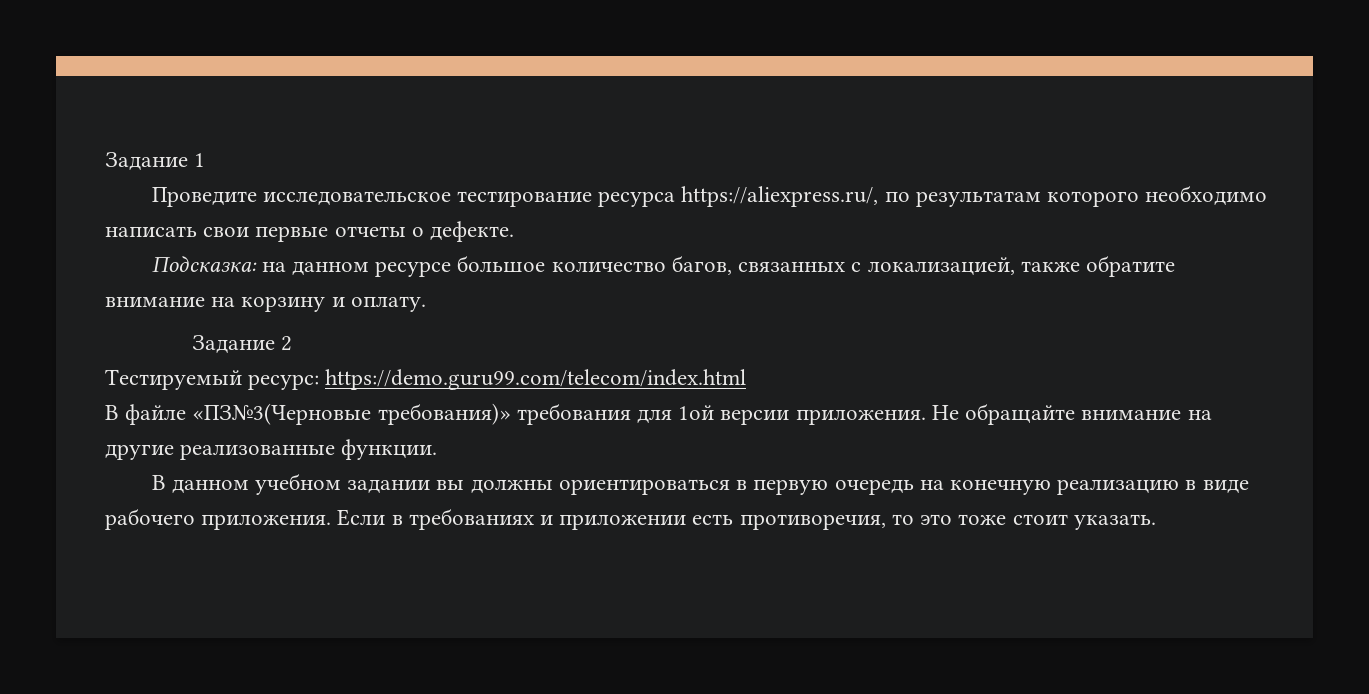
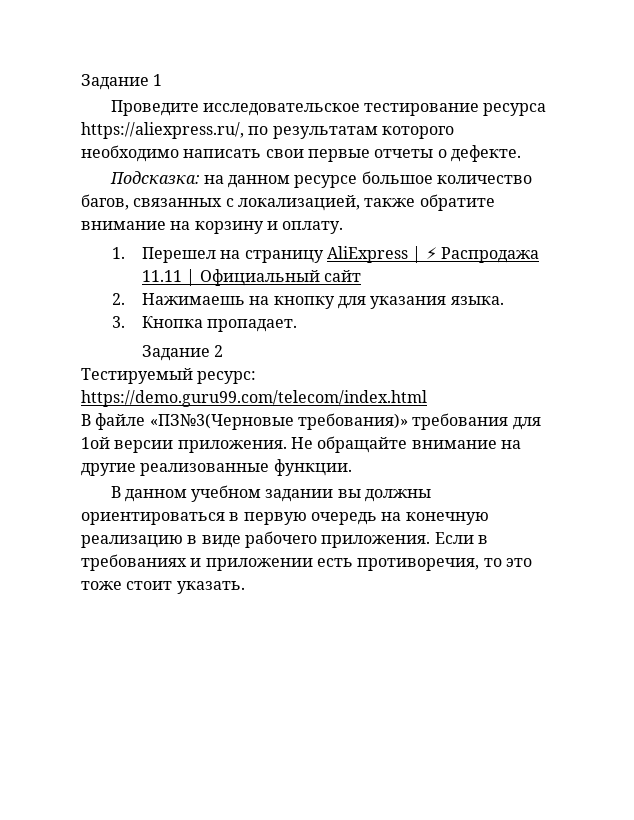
+ 1. Перешел на страницу AliExpress | ⚡ Распродажа 11.11 | Официальный сайт
+ 2. Нажимаешь на кнопку для указания языка.
+ 3. Кнопка пропадает.

